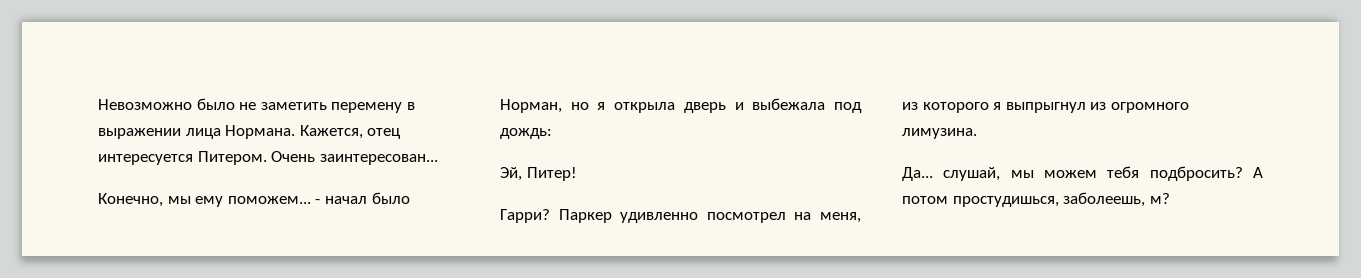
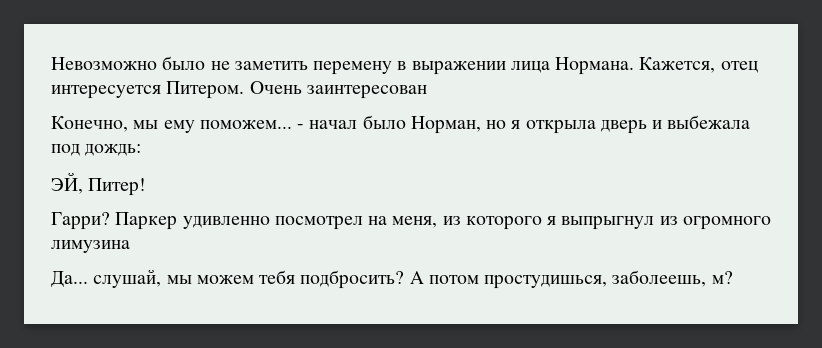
- Очень заинтересован...
+ Очень заинтересован
- Эй, Питер!
+ ЭЙ, Питер!
- Паркер удивленно посмотрел на меня, из которого я выпрыгнул из огромного лимузина.
+ Паркер удивленно посмотрел на меня, из которого я выпрыгнул из огромного лимузина

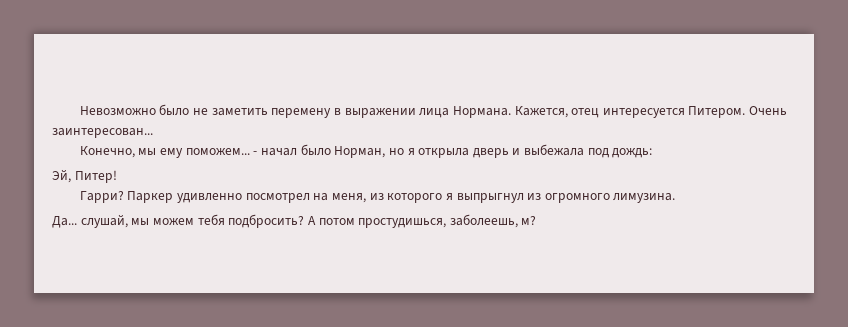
- Очень заинтересован
+ Очень заинтересован...
- ЭЙ, Питер!
+ Эй, Питер!
- Паркер удивленно посмотрел на меня, из которого я выпрыгнул из огромного лимузина
+ Паркер удивленно посмотрел на меня, из которого я выпрыгнул из огромного лимузина.

